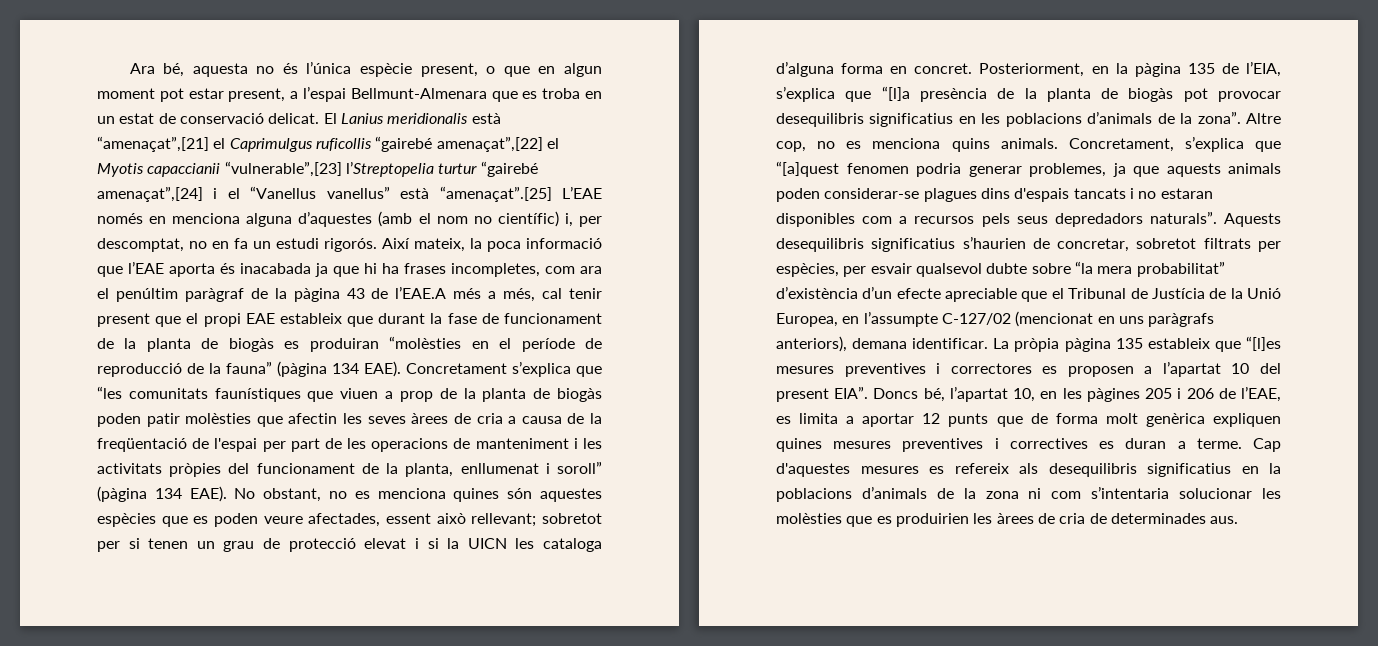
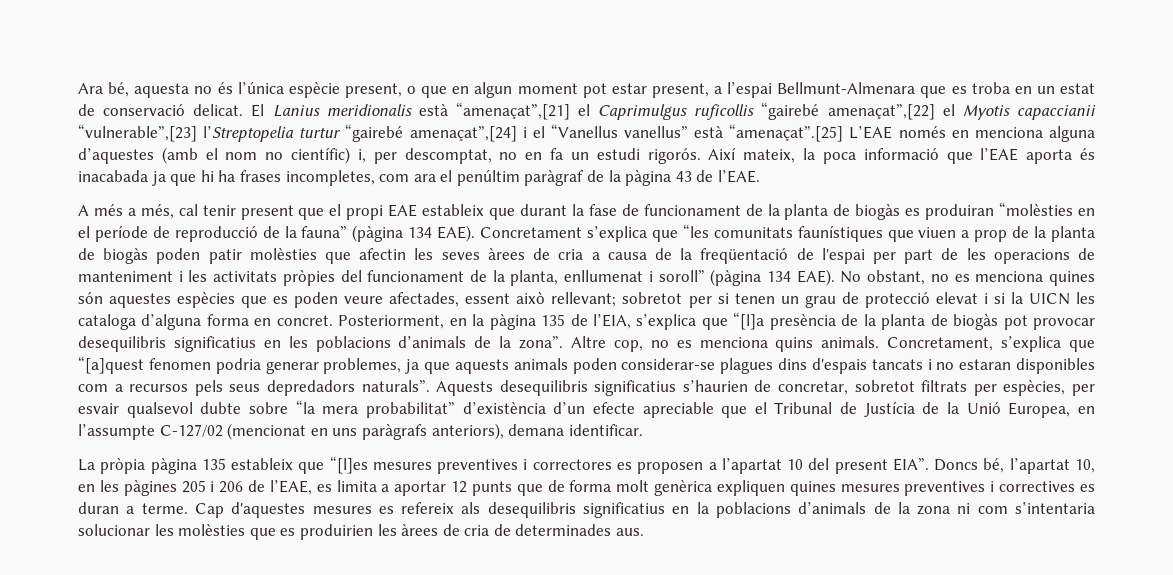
- Així mateix, la poca informació que l’EAE aporta és inacabada ja que hi ha frases incompletes, com ara el penúltim paràgraf de la pàgina 43 de l’EAE.A més a més, cal tenir present que el propi EAE estableix que durant la fase de funcionament de la planta de biogàs es produiran “molèsties en el període de reproducció de la fauna” (pàgina 134 EAE).
+ Així mateix, la poca informació que l’EAE aporta és inacabada ja que hi ha frases incompletes, com ara el penúltim paràgraf de la pàgina 43 de l’EAE.
+ A més a més, cal tenir present que el propi EAE estableix que durant la fase de funcionament de la planta de biogàs es produiran “molèsties en el període de reproducció de la fauna” (pàgina 134 EAE).
- Aquests desequilibris significatius s’haurien de concretar, sobretot filtrats per espècies, per esvair qualsevol dubte sobre “la mera probabilitat” d’existència d’un efecte apreciable que el Tribunal de Justícia de la Unió Europea, en l’assumpte C-127/02 (mencionat en uns paràgrafs anteriors), demana identificar. La pròpia pàgina 135 estableix que “[l]es mesures preventives i correctores es proposen a l’apartat 10 del present EIA”.
+ Aquests desequilibris significatius s’haurien de concretar, sobretot filtrats per espècies, per esvair qualsevol dubte sobre “la mera probabilitat” d’existència d’un efecte apreciable que el Tribunal de Justícia de la Unió Europea, en l’assumpte C-127/02 (mencionat en uns paràgrafs anteriors), demana identificar.
+ La pròpia pàgina 135 estableix que “[l]es mesures preventives i correctores es proposen a l’apartat 10 del present EIA”.

